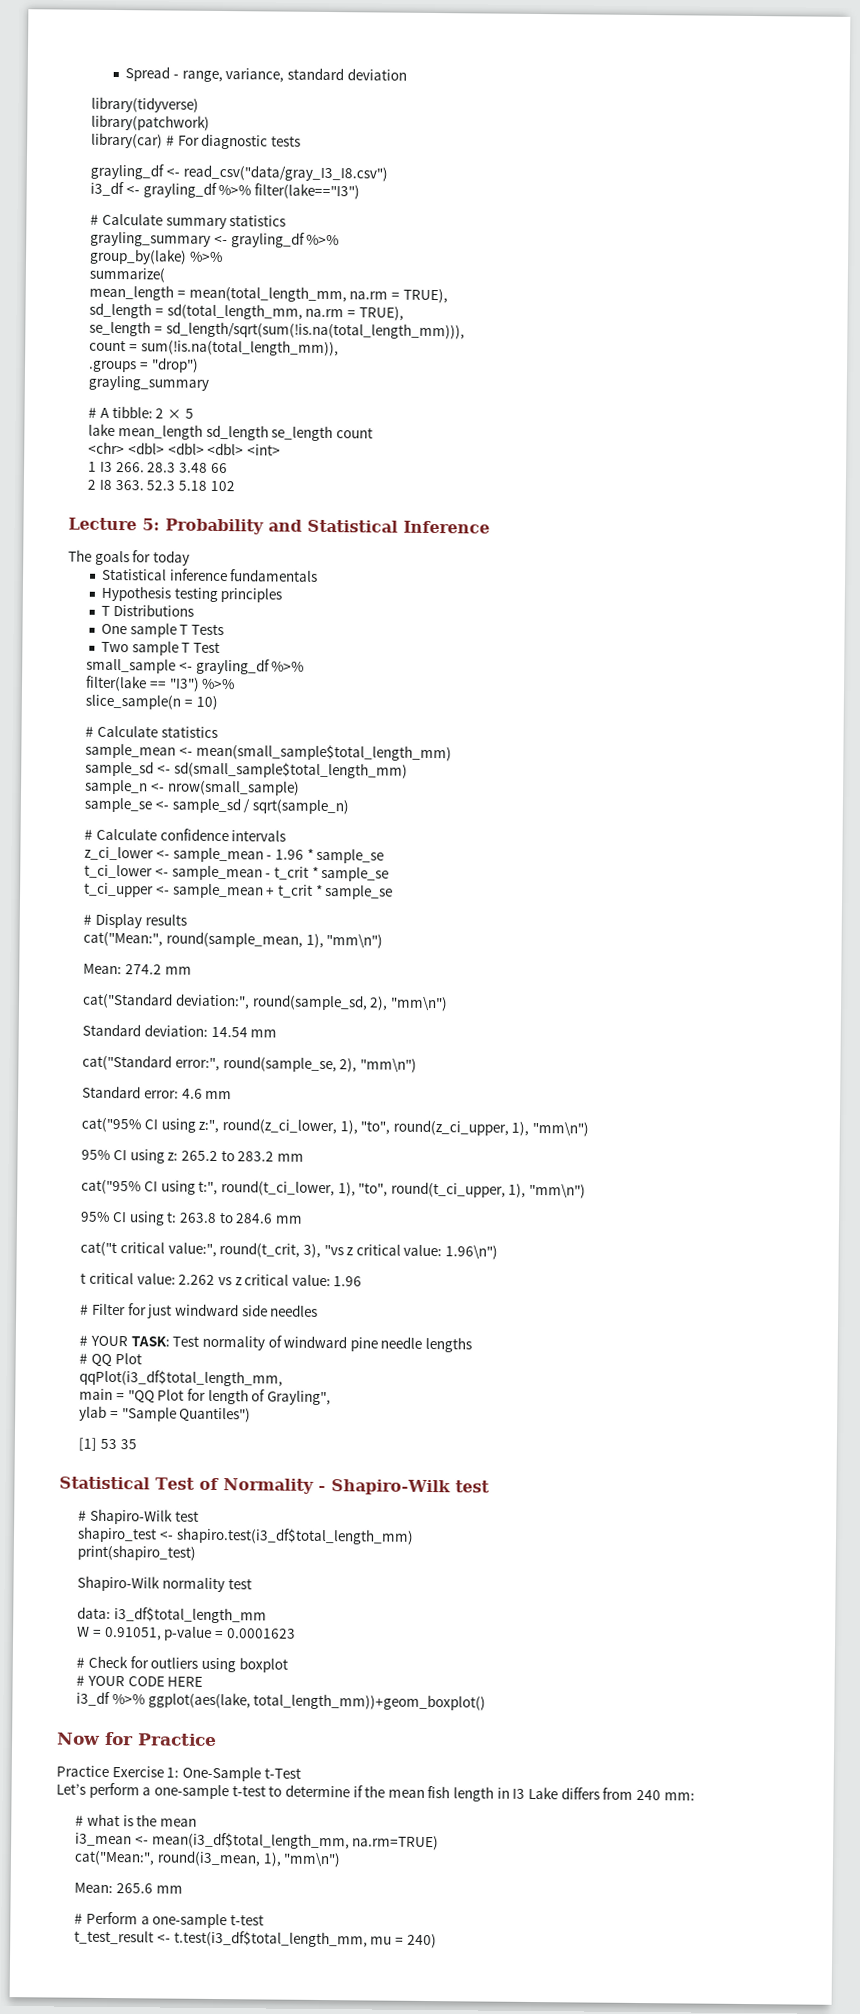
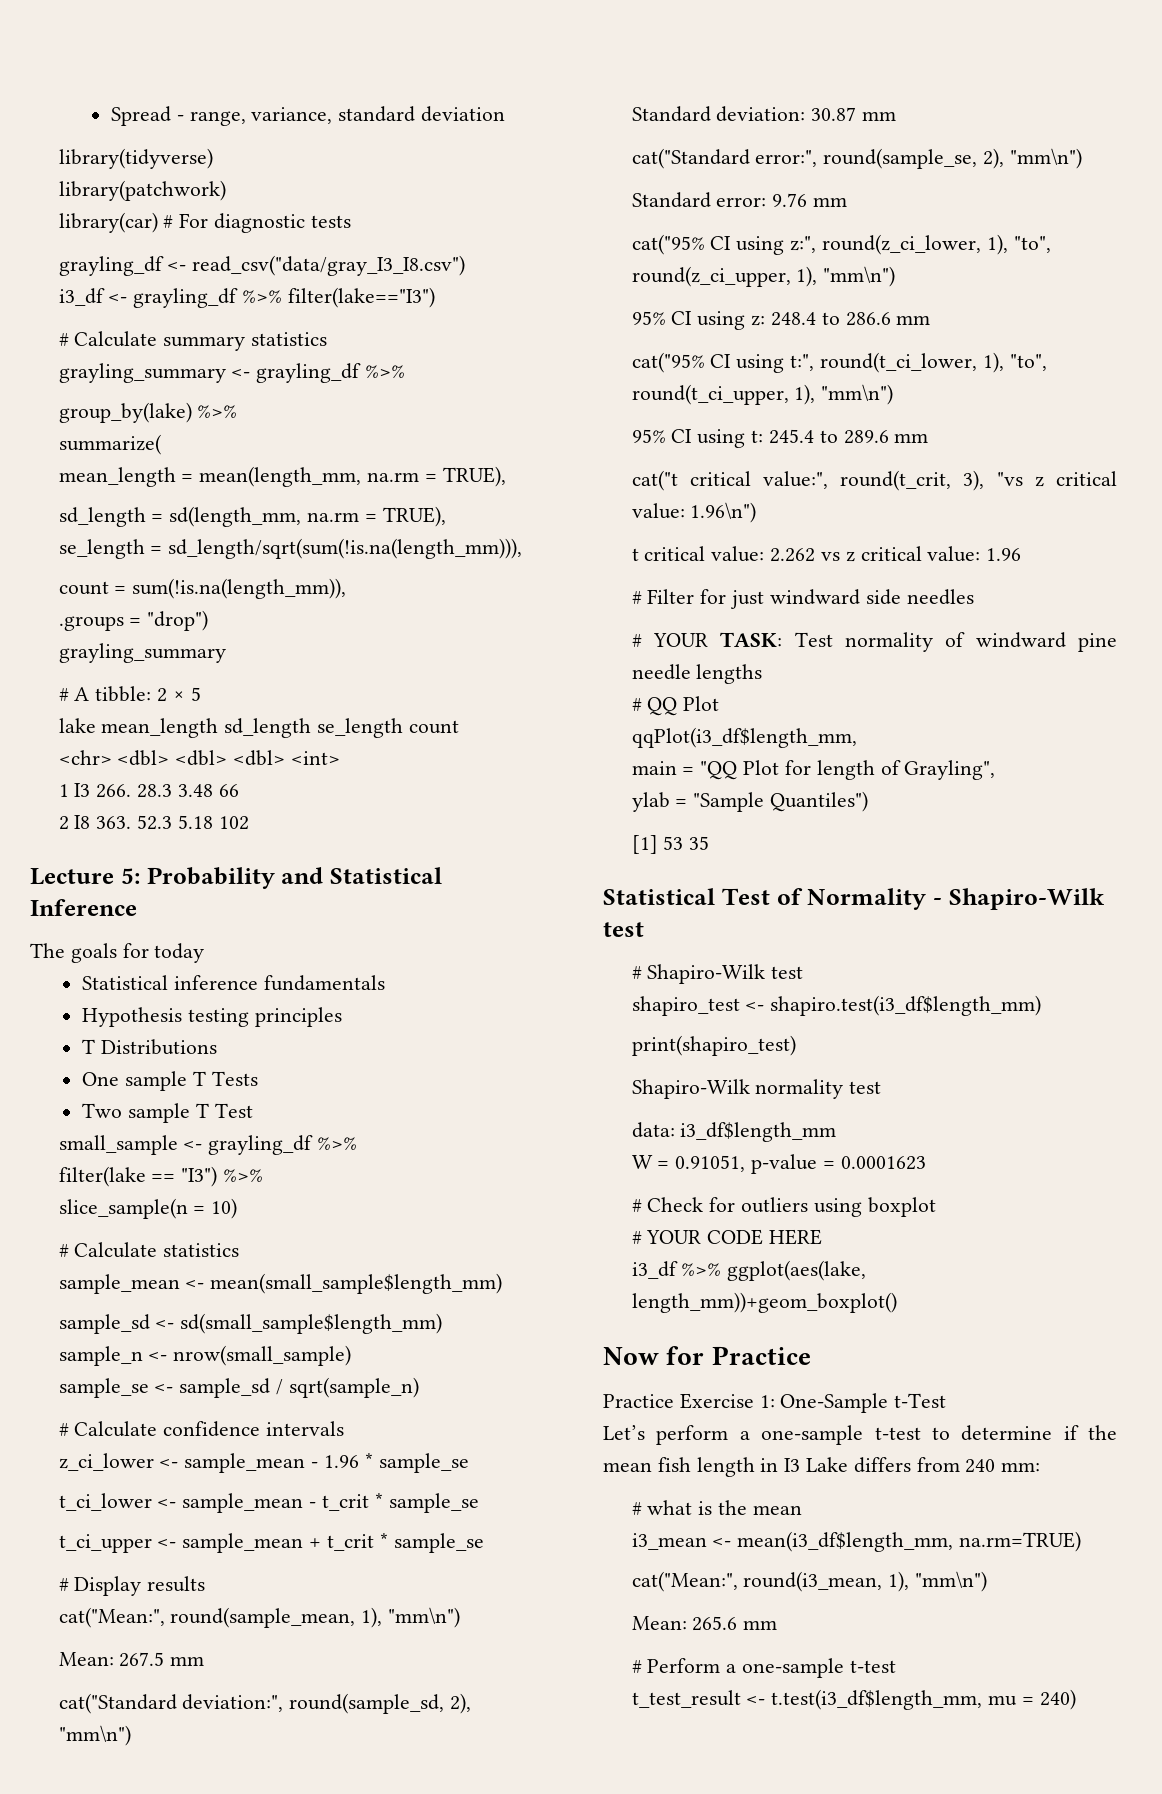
- mean_length = mean(total_length_mm, na.rm = TRUE),
+ mean_length = mean(length_mm, na.rm = TRUE),
- sd_length = sd(total_length_mm, na.rm = TRUE),
+ sd_length = sd(length_mm, na.rm = TRUE),
- se_length = sd_length/sqrt(sum(!is.na(total_length_mm))),
+ se_length = sd_length/sqrt(sum(!is.na(length_mm))),
- count = sum(!is.na(total_length_mm)),
+ count = sum(!is.na(length_mm)),
- sample_mean <- mean(small_sample$total_length_mm)
+ sample_mean <- mean(small_sample$length_mm)
- sample_sd <- sd(small_sample$total_length_mm)
+ sample_sd <- sd(small_sample$length_mm)
- Mean: 274.2 mm
+ Mean: 267.5 mm
- Standard deviation: 14.54 mm
+ Standard deviation: 30.87 mm
- Standard error: 4.6 mm
+ Standard error: 9.76 mm
- 95% CI using z: 265.2 to 283.2 mm
+ 95% CI using z: 248.4 to 286.6 mm
- 95% CI using t: 263.8 to 284.6 mm
+ 95% CI using t: 245.4 to 289.6 mm
- qqPlot(i3_df$total_length_mm,
+ qqPlot(i3_df$length_mm,
- shapiro_test <- shapiro.test(i3_df$total_length_mm)
+ shapiro_test <- shapiro.test(i3_df$length_mm)
- data: i3_df$total_length_mm
+ data: i3_df$length_mm
- i3_df %>% ggplot(aes(lake, total_length_mm))+geom_boxplot()
+ i3_df %>% ggplot(aes(lake, length_mm))+geom_boxplot()
- i3_mean <- mean(i3_df$total_length_mm, na.rm=TRUE)
+ i3_mean <- mean(i3_df$length_mm, na.rm=TRUE)
- t_test_result <- t.test(i3_df$total_length_mm, mu = 240)
+ t_test_result <- t.test(i3_df$length_mm, mu = 240)

